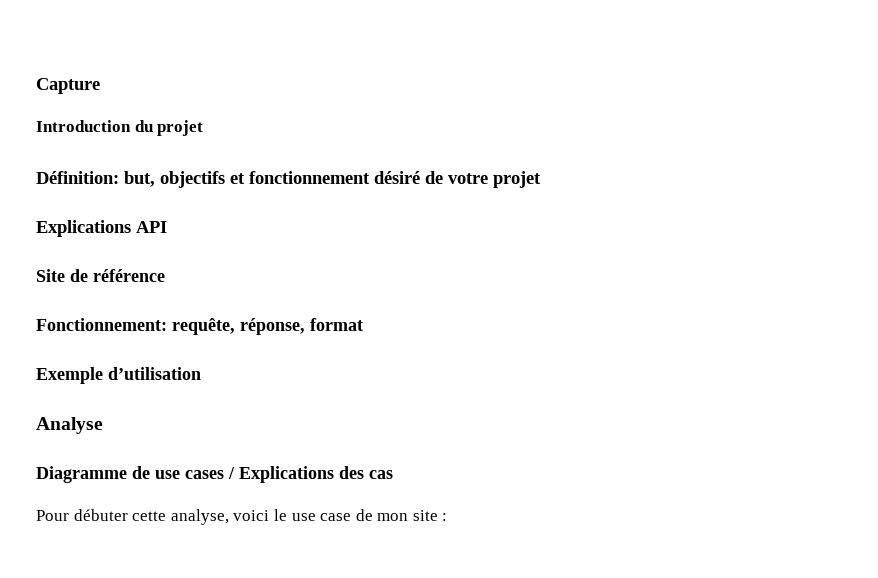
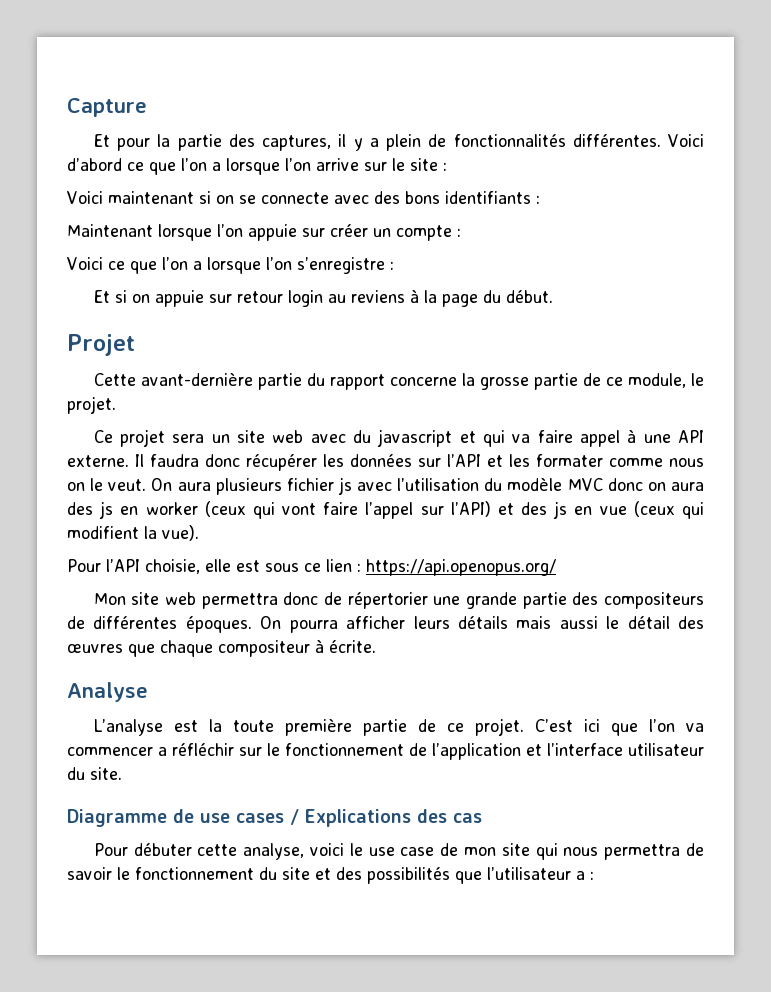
- Introduction du projet
- Définition: but, objectifs et fonctionnement désiré de votre projet
- Explications API
- Site de référence
- Fonctionnement: requête, réponse, format
- Exemple d’utilisation
+ Et pour la partie des captures, il y a plein de fonctionnalités différentes. Voici d’abord ce que l’on a lorsque l’on arrive sur le site :
+ Voici maintenant si on se connecte avec des bons identifiants :
+ Maintenant lorsque l’on appuie sur créer un compte :
+ Voici ce que l’on a lorsque l’on s’enregistre :
+ Et si on appuie sur retour login au reviens à la page du début.
+ Projet
+ Cette avant-dernière partie du rapport concerne la grosse partie de ce module, le projet.
+ Ce projet sera un site web avec du javascript et qui va faire appel à une API externe. Il faudra donc récupérer les données sur l’API et les formater comme nous on le veut. On aura plusieurs fichier js avec l’utilisation du modèle MVC donc on aura des js en worker (ceux qui vont faire l’appel sur l’API) et des js en vue (ceux qui modifient la vue).
+ Pour l’API choisie, elle est sous ce lien : https://api.openopus.org/
+ Mon site web permettra donc de répertorier une grande partie des compositeurs de différentes époques. On pourra afficher leurs détails mais aussi le détail des œuvres que chaque compositeur à écrite.
  Analyse
+ L’analyse est la toute première partie de ce projet. C’est ici que l’on va commencer a réfléchir sur le fonctionnement de l’application et l’interface utilisateur du site.
- Pour débuter cette analyse, voici le use case de mon site :
+ Pour débuter cette analyse, voici le use case de mon site qui nous permettra de savoir le fonctionnement du site et des possibilités que l’utilisateur a :

